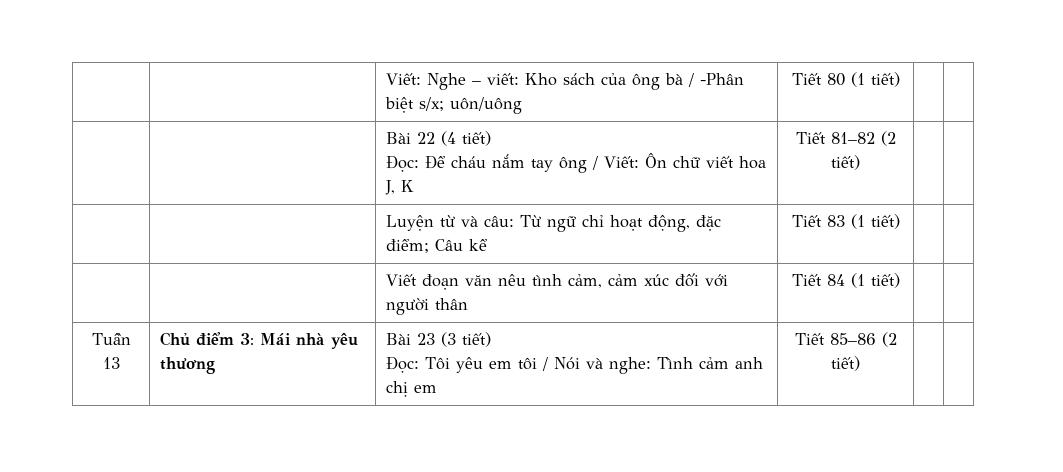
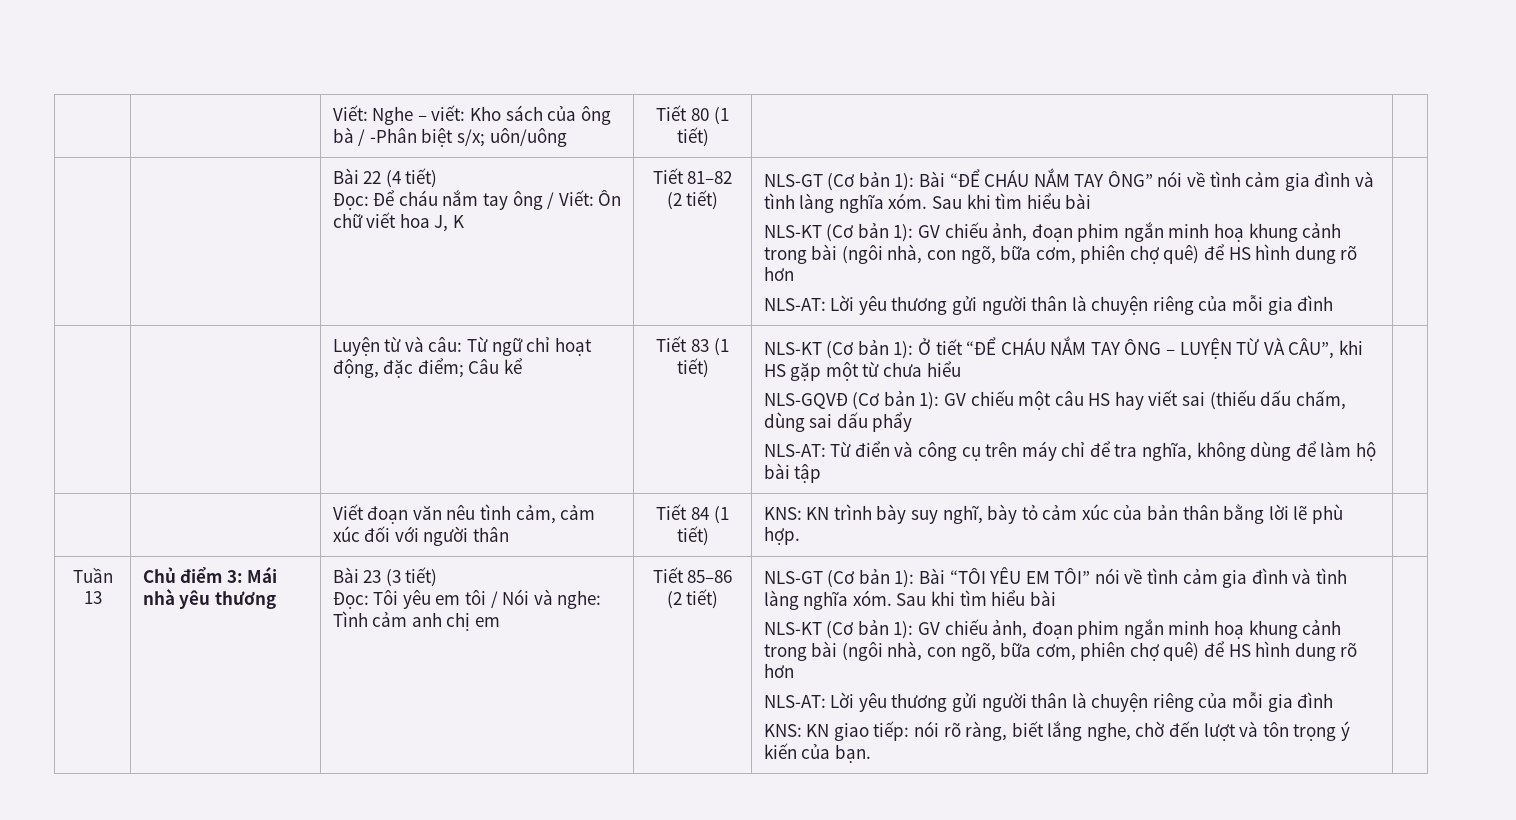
+ NLS-GT (Cơ bản 1): Bài “ĐỂ CHÁU NẮM TAY ÔNG” nói về tình cảm gia đình và tình làng nghĩa xóm. Sau khi tìm hiểu bài
+ NLS-KT (Cơ bản 1): GV chiếu ảnh, đoạn phim ngắn minh hoạ khung cảnh trong bài (ngôi nhà, con ngõ, bữa cơm, phiên chợ quê) để HS hình dung rõ hơn
+ NLS-AT: Lời yêu thương gửi người thân là chuyện riêng của mỗi gia đình
+ NLS-KT (Cơ bản 1): Ở tiết “ĐỂ CHÁU NẮM TAY ÔNG – LUYỆN TỪ VÀ CÂU”, khi HS gặp một từ chưa hiểu
+ NLS-GQVĐ (Cơ bản 1): GV chiếu một câu HS hay viết sai (thiếu dấu chấm, dùng sai dấu phẩy
+ NLS-AT: Từ điển và công cụ trên máy chỉ để tra nghĩa, không dùng để làm hộ bài tập
- | | Viết đoạn văn nêu tình cảm, cảm xúc đối với người thân | Tiết 84 (1 tiết) | |
+ | | Viết đoạn văn nêu tình cảm, cảm xúc đối với người thân | Tiết 84 (1 tiết) | KNS: KN trình bày suy nghĩ, bày tỏ cảm xúc của bản thân bằng lời lẽ phù hợp. |
+ NLS-GT (Cơ bản 1): Bài “TÔI YÊU EM TÔI” nói về tình cảm gia đình và tình làng nghĩa xóm. Sau khi tìm hiểu bài
+ NLS-KT (Cơ bản 1): GV chiếu ảnh, đoạn phim ngắn minh hoạ khung cảnh trong bài (ngôi nhà, con ngõ, bữa cơm, phiên chợ quê) để HS hình dung rõ hơn
+ NLS-AT: Lời yêu thương gửi người thân là chuyện riêng của mỗi gia đình
+ KNS: KN giao tiếp: nói rõ ràng, biết lắng nghe, chờ đến lượt và tôn trọng ý kiến của bạn.

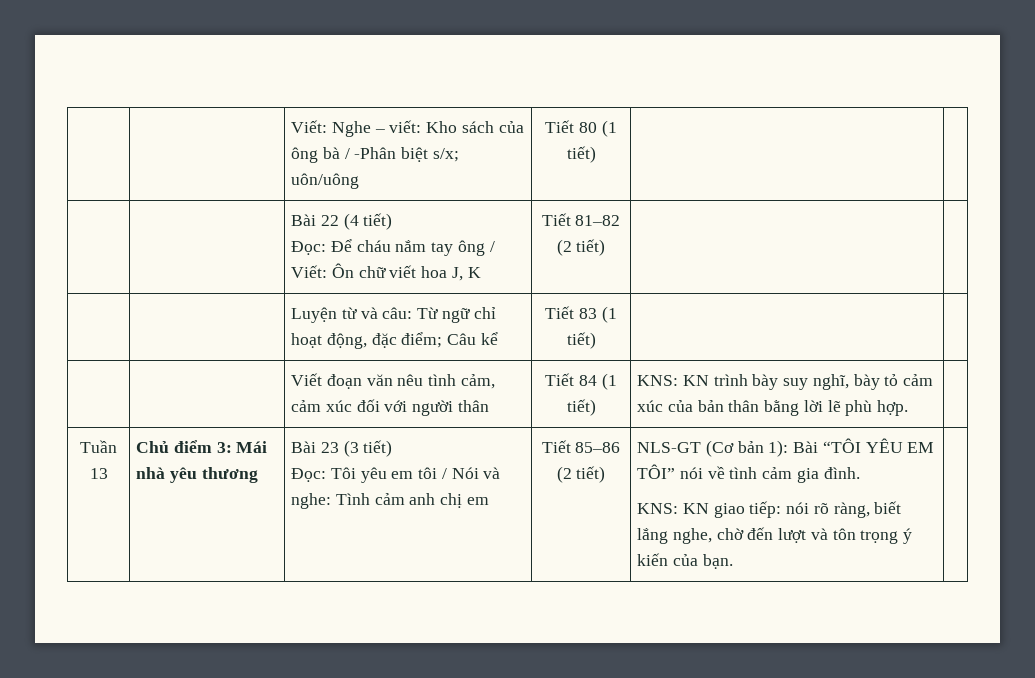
- NLS-GT (Cơ bản 1): Bài “ĐỂ CHÁU NẮM TAY ÔNG” nói về tình cảm gia đình và tình làng nghĩa xóm. Sau khi tìm hiểu bài
- NLS-KT (Cơ bản 1): GV chiếu ảnh, đoạn phim ngắn minh hoạ khung cảnh trong bài (ngôi nhà, con ngõ, bữa cơm, phiên chợ quê) để HS hình dung rõ hơn
- NLS-AT: Lời yêu thương gửi người thân là chuyện riêng của mỗi gia đình
- NLS-KT (Cơ bản 1): Ở tiết “ĐỂ CHÁU NẮM TAY ÔNG – LUYỆN TỪ VÀ CÂU”, khi HS gặp một từ chưa hiểu
- NLS-GQVĐ (Cơ bản 1): GV chiếu một câu HS hay viết sai (thiếu dấu chấm, dùng sai dấu phẩy
- NLS-AT: Từ điển và công cụ trên máy chỉ để tra nghĩa, không dùng để làm hộ bài tập
- NLS-GT (Cơ bản 1): Bài “TÔI YÊU EM TÔI” nói về tình cảm gia đình và tình làng nghĩa xóm. Sau khi tìm hiểu bài
- NLS-KT (Cơ bản 1): GV chiếu ảnh, đoạn phim ngắn minh hoạ khung cảnh trong bài (ngôi nhà, con ngõ, bữa cơm, phiên chợ quê) để HS hình dung rõ hơn
- NLS-AT: Lời yêu thương gửi người thân là chuyện riêng của mỗi gia đình
+ NLS-GT (Cơ bản 1): Bài “TÔI YÊU EM TÔI” nói về tình cảm gia đình.

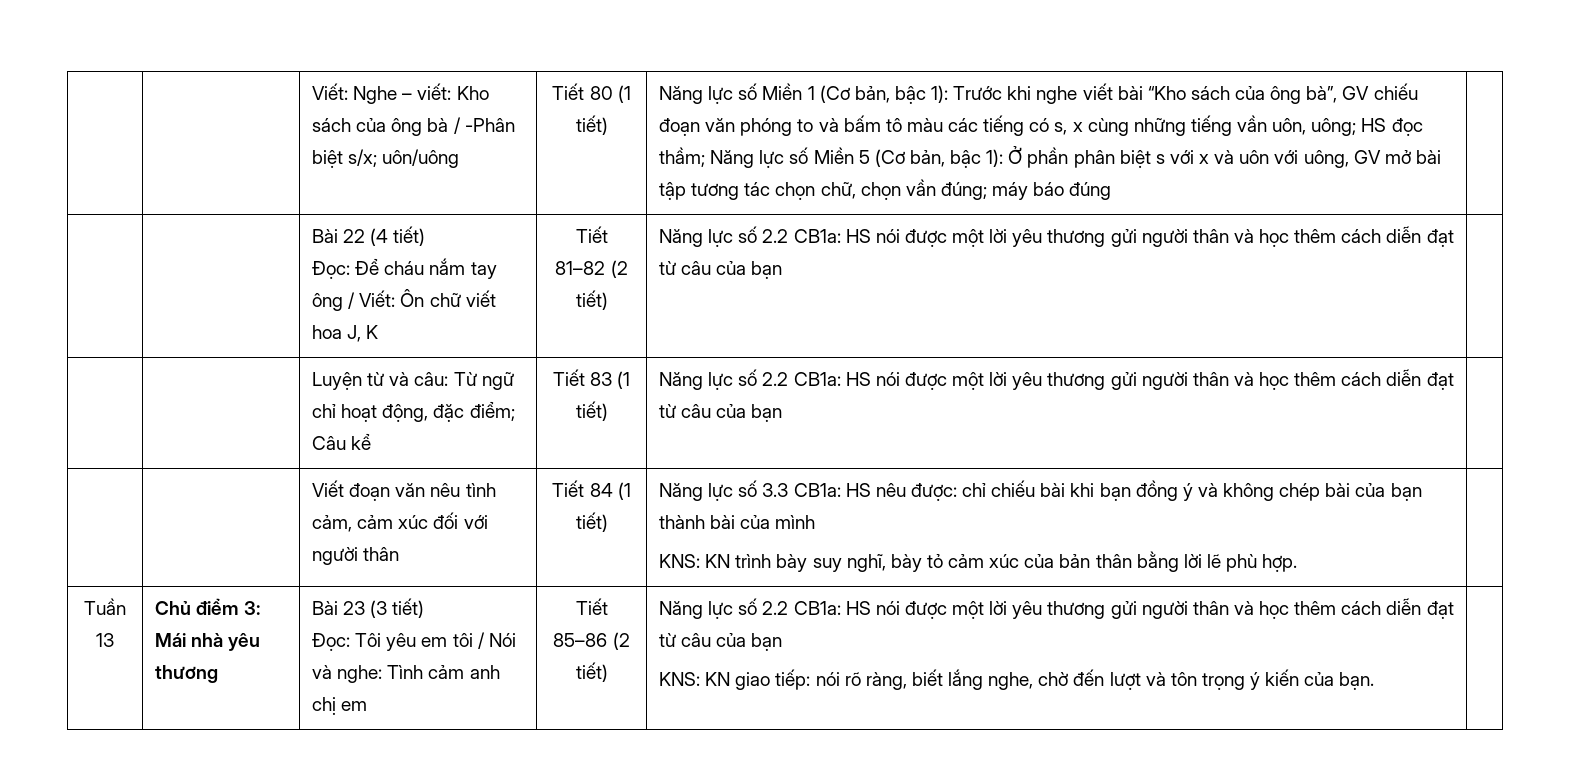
+ Năng lực số Miền 1 (Cơ bản, bậc 1): Trước khi nghe viết bài “Kho sách của ông bà”, GV chiếu đoạn văn phóng to và bấm tô màu các tiếng có s, x cùng những tiếng vần uôn, uông; HS đọc thầm; Năng lực số Miền 5 (Cơ bản, bậc 1): Ở phần phân biệt s với x và uôn với uông, GV mở bài tập tương tác chọn chữ, chọn vần đúng; máy báo đúng
- Tiết 81–82 (2 tiết)
+ Tiết 81–82 (2 tiết) | Năng lực số 2.2 CB1a: HS nói được một lời yêu thương gửi người thân và học thêm cách diễn đạt từ câu của bạn
- Tiết 83 (1 tiết)
+ Tiết 83 (1 tiết) | Năng lực số 2.2 CB1a: HS nói được một lời yêu thương gửi người thân và học thêm cách diễn đạt từ câu của bạn
+ Năng lực số 3.3 CB1a: HS nêu được: chỉ chiếu bài khi bạn đồng ý và không chép bài của bạn thành bài của mình
- Tiết 85–86 (2 tiết) | NLS-GT (Cơ bản 1): Bài “TÔI YÊU EM TÔI” nói về tình cảm gia đình.
+ Tiết 85–86 (2 tiết) | Năng lực số 2.2 CB1a: HS nói được một lời yêu thương gửi người thân và học thêm cách diễn đạt từ câu của bạn

